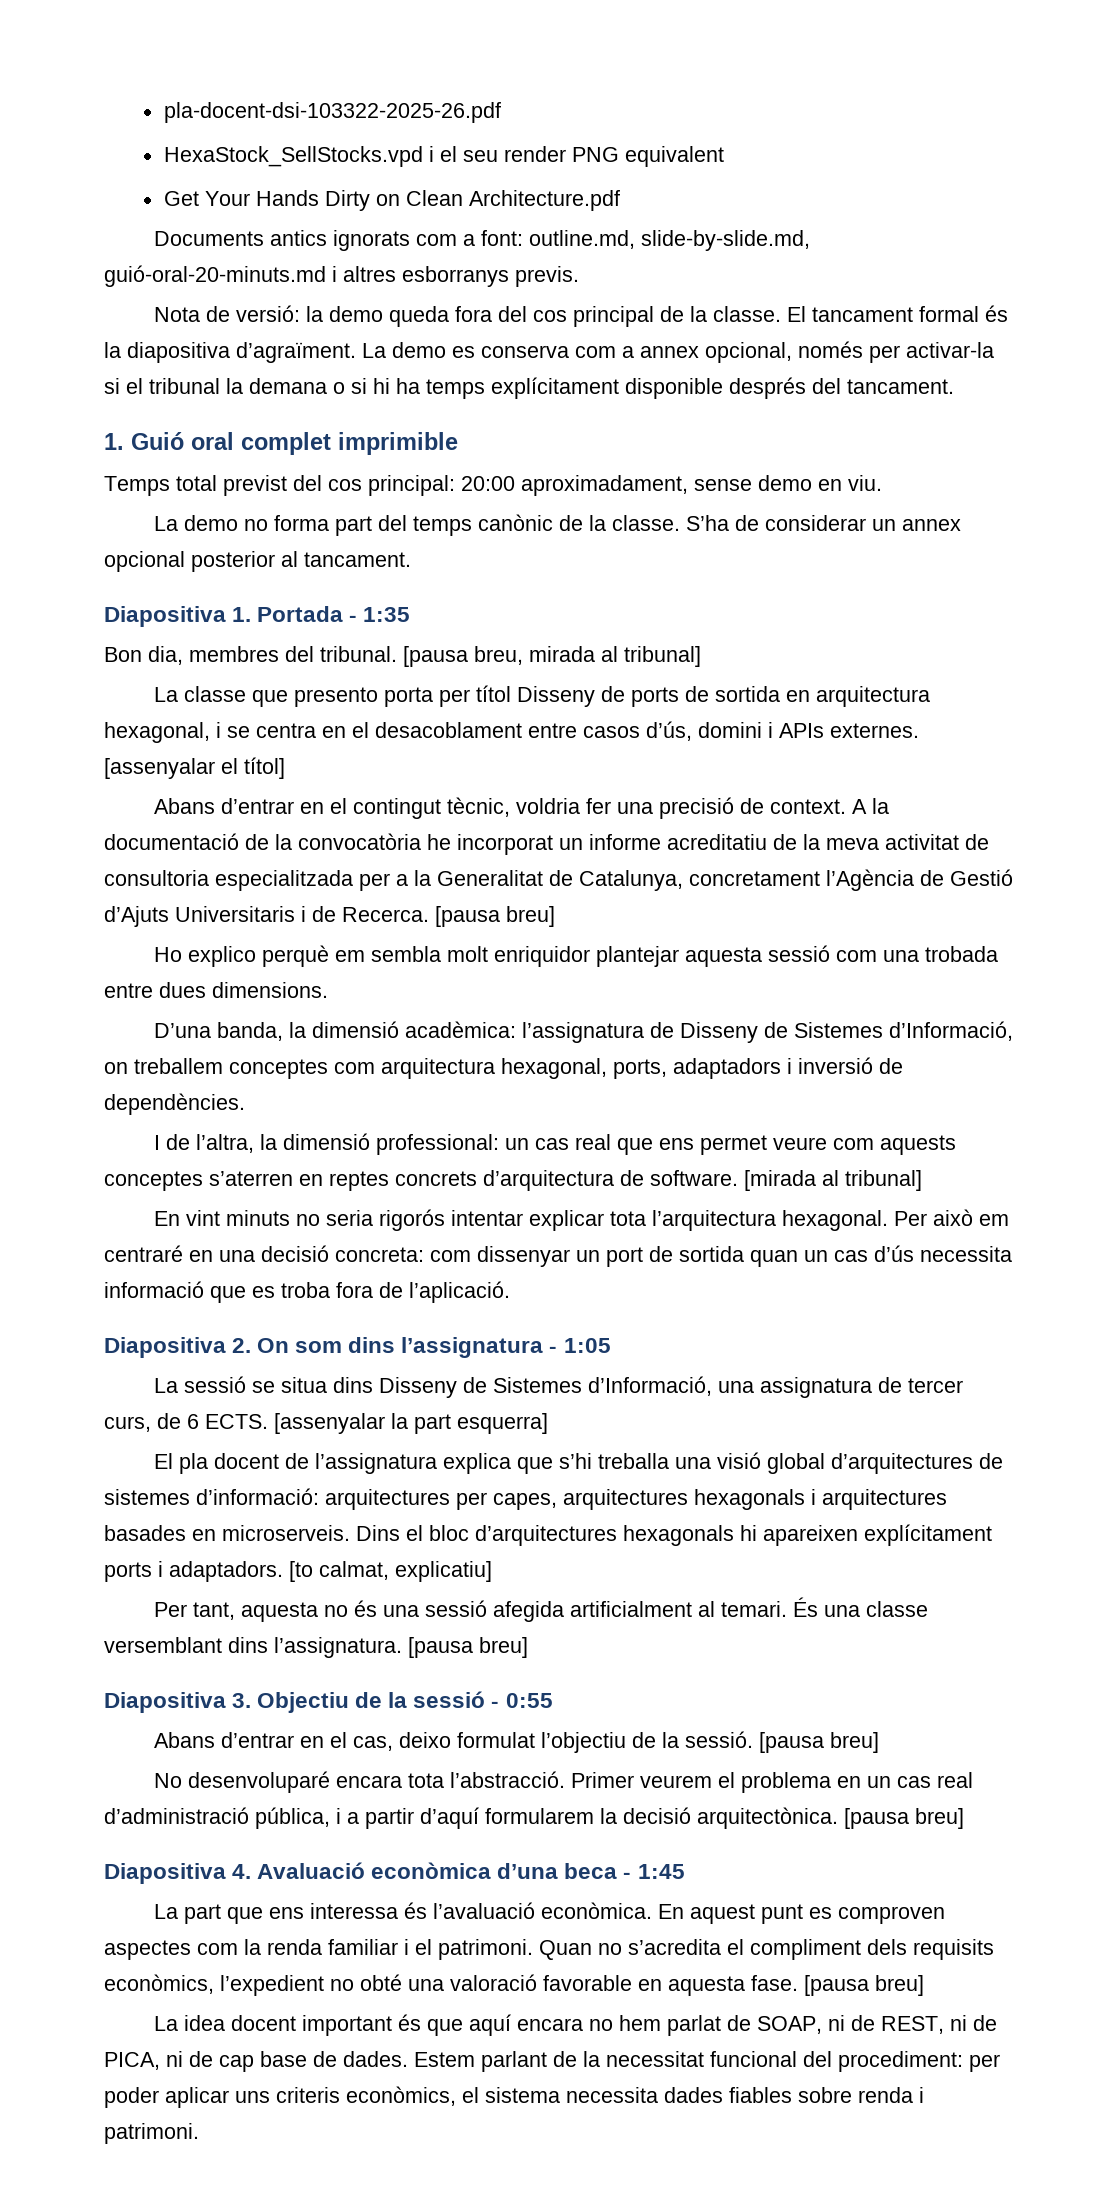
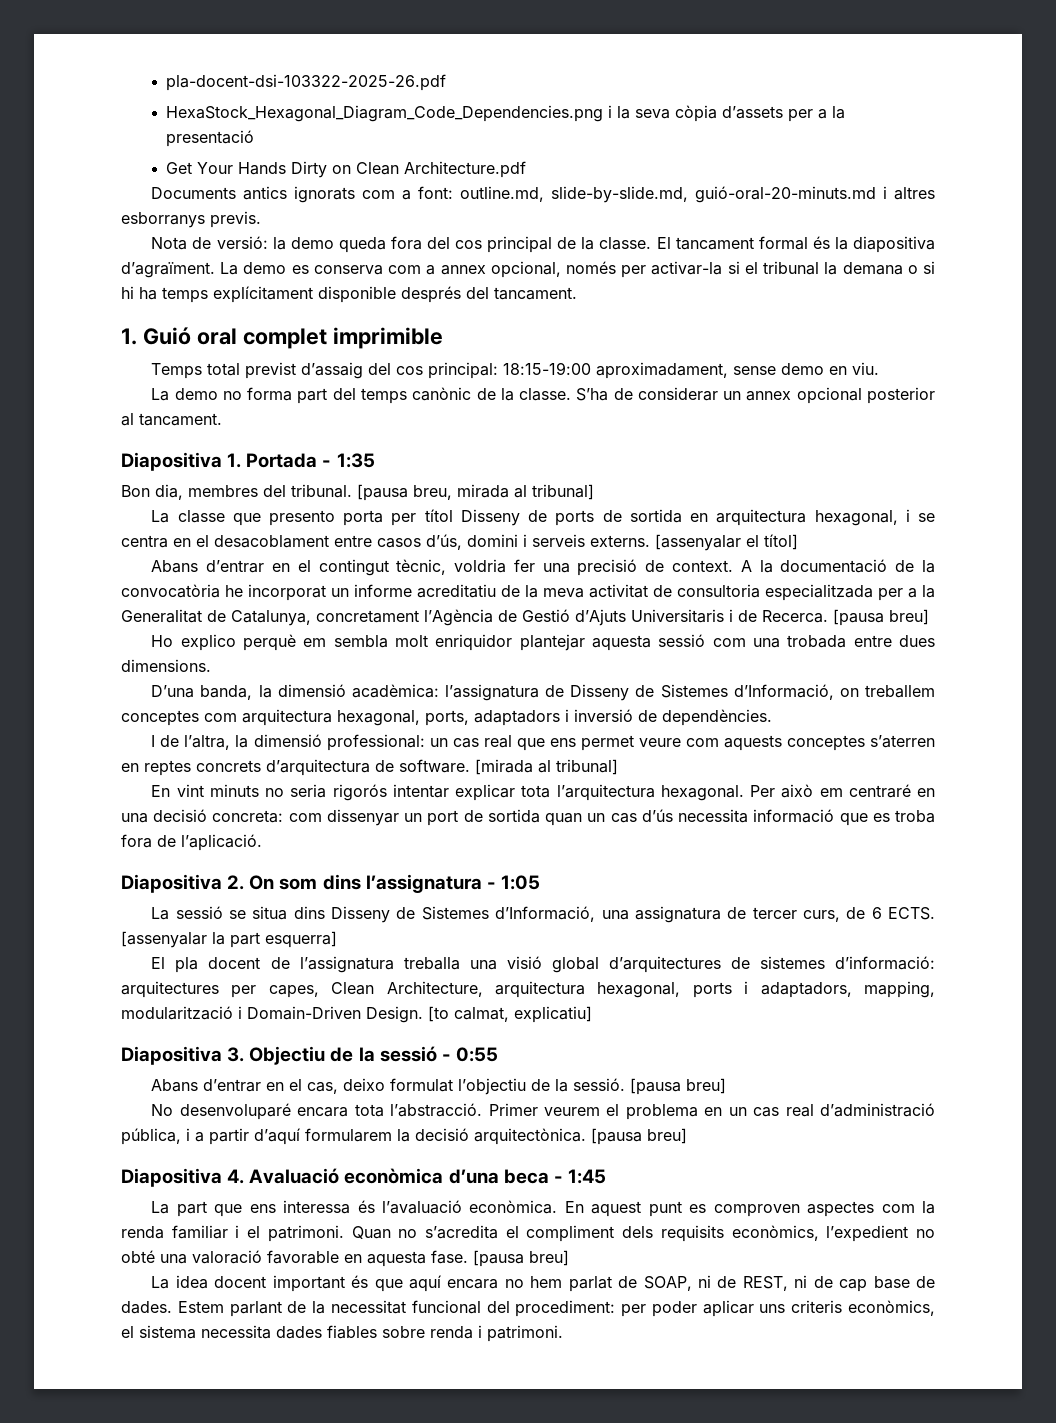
- HexaStock_SellStocks.vpd i el seu render PNG equivalent
+ HexaStock_Hexagonal_Diagram_Code_Dependencies.png i la seva còpia d’assets per a la presentació
- Temps total previst del cos principal: 20:00 aproximadament, sense demo en viu.
+ Temps total previst d’assaig del cos principal: 18:15-19:00 aproximadament, sense demo en viu.
- La classe que presento porta per títol Disseny de ports de sortida en arquitectura hexagonal, i se centra en el desacoblament entre casos d’ús, domini i APIs externes.
+ La classe que presento porta per títol Disseny de ports de sortida en arquitectura hexagonal, i se centra en el desacoblament entre casos d’ús, domini i serveis externs.
- El pla docent de l’assignatura explica que s’hi treballa una visió global d’arquitectures de sistemes d’informació: arquitectures per capes, arquitectures hexagonals i arquitectures basades en microserveis. Dins el bloc d’arquitectures hexagonals hi apareixen explícitament ports i adaptadors. [to calmat, explicatiu]
- Per tant, aquesta no és una sessió afegida artificialment al temari. És una classe versemblant dins l’assignatura. [pausa breu]
+ El pla docent de l’assignatura treballa una visió global d’arquitectures de sistemes d’informació: arquitectures per capes, Clean Architecture, arquitectura hexagonal, ports i adaptadors, mapping, modularització i Domain-Driven Design. [to calmat, explicatiu]
- La idea docent important és que aquí encara no hem parlat de SOAP, ni de REST, ni de PICA, ni de cap base de dades.
+ La idea docent important és que aquí encara no hem parlat de SOAP, ni de REST, ni de cap base de dades.

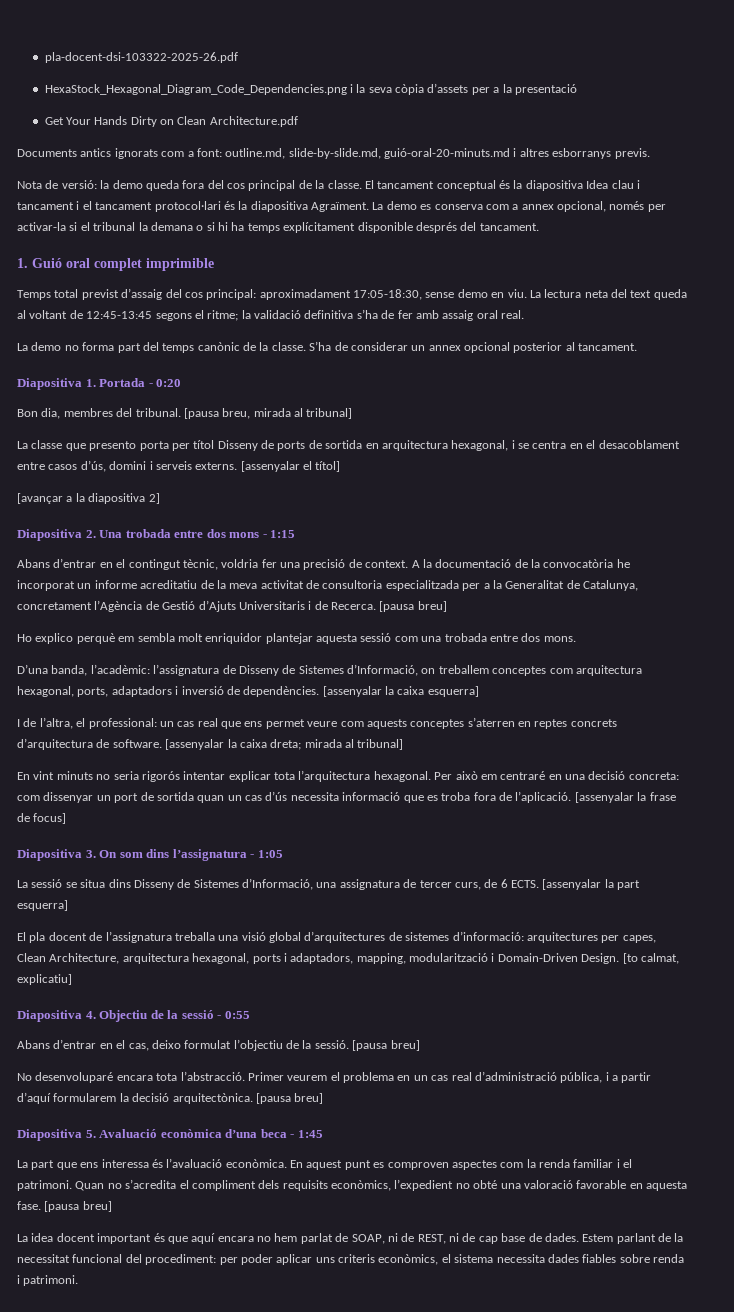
- El tancament formal és la diapositiva d’agraïment.
+ El tancament conceptual és la diapositiva Idea clau i tancament i el tancament protocol·lari és la diapositiva Agraïment.
- Temps total previst d’assaig del cos principal: 18:15-19:00 aproximadament, sense demo en viu.
+ Temps total previst d’assaig del cos principal: aproximadament 17:05-18:30, sense demo en viu. La lectura neta del text queda al voltant de 12:45-13:45 segons el ritme; la validació definitiva s’ha de fer amb assaig oral real.
- Diapositiva 1. Portada - 1:35
+ Diapositiva 1. Portada - 0:20
+ [avançar a la diapositiva 2]
+ Diapositiva 2. Una trobada entre dos mons - 1:15
- Ho explico perquè em sembla molt enriquidor plantejar aquesta sessió com una trobada entre dues dimensions.
+ Ho explico perquè em sembla molt enriquidor plantejar aquesta sessió com una trobada entre dos mons.
- D’una banda, la dimensió acadèmica: l’assignatura de Disseny de Sistemes d’Informació, on treballem conceptes com arquitectura hexagonal, ports, adaptadors i inversió de dependències.
+ D’una banda, l’acadèmic: l’assignatura de Disseny de Sistemes d’Informació, on treballem conceptes com arquitectura hexagonal, ports, adaptadors i inversió de dependències. [assenyalar la caixa esquerra]
- I de l’altra, la dimensió professional: un cas real que ens permet veure com aquests conceptes s’aterren en reptes concrets d’arquitectura de software.
+ I de l’altra, el professional: un cas real que ens permet veure com aquests conceptes s’aterren en reptes concrets d’arquitectura de software.
- [mirada al tribunal]
+ [assenyalar la caixa dreta; mirada al tribunal]
- Per això em centraré en una decisió concreta: com dissenyar un port de sortida quan un cas d’ús necessita informació que es troba fora de l’aplicació.
- Diapositiva 2. On som dins l’assignatura - 1:05
+ Per això em centraré en una decisió concreta: com dissenyar un port de sortida quan un cas d’ús necessita informació que es troba fora de l’aplicació. [assenyalar la frase de focus]
+ Diapositiva 3. On som dins l’assignatura - 1:05
- Diapositiva 3. Objectiu de la sessió - 0:55
+ Diapositiva 4. Objectiu de la sessió - 0:55
- Diapositiva 4. Avaluació econòmica d’una beca - 1:45
+ Diapositiva 5. Avaluació econòmica d’una beca - 1:45

